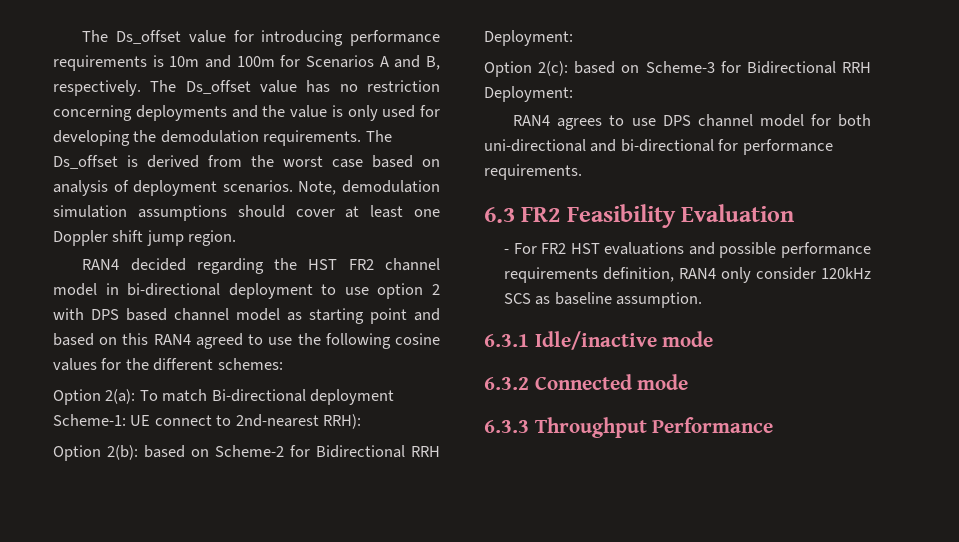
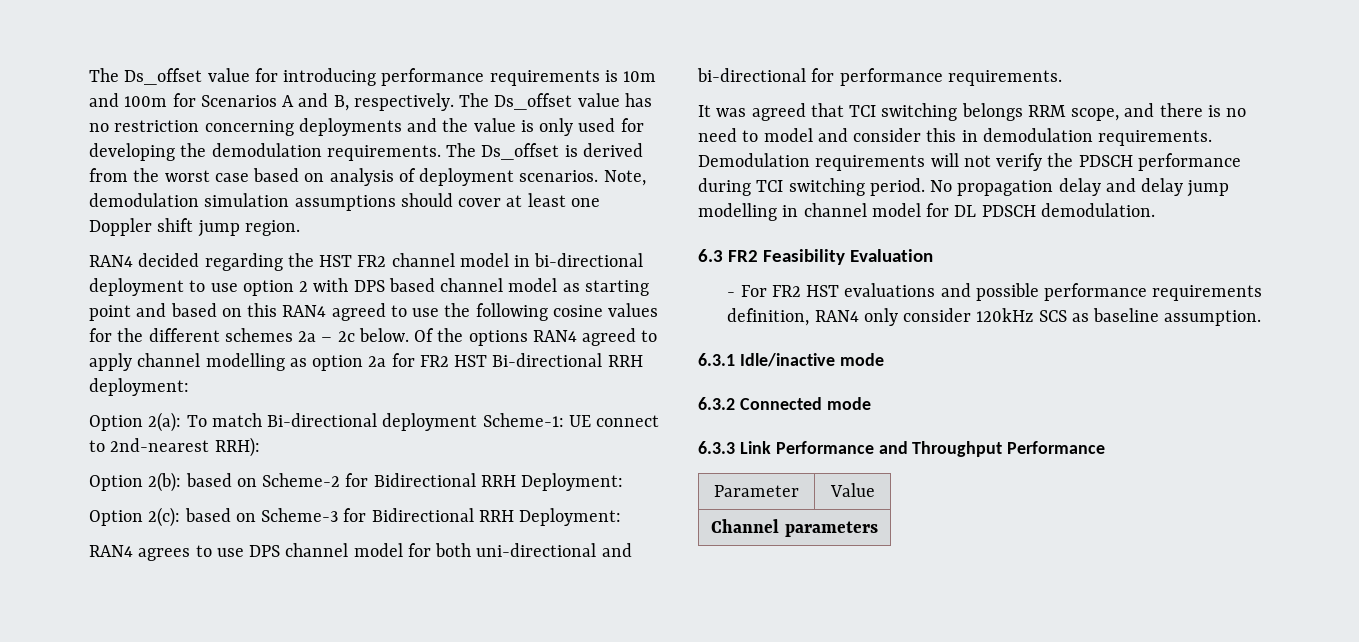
- RAN4 decided regarding the HST FR2 channel model in bi-directional deployment to use option 2 with DPS based channel model as starting point and based on this RAN4 agreed to use the following cosine values for the different schemes:
+ RAN4 decided regarding the HST FR2 channel model in bi-directional deployment to use option 2 with DPS based channel model as starting point and based on this RAN4 agreed to use the following cosine values for the different schemes 2a – 2c below. Of the options RAN4 agreed to apply channel modelling as option 2a for FR2 HST Bi-directional RRH deployment:
+ It was agreed that TCI switching belongs RRM scope, and there is no need to model and consider this in demodulation requirements. Demodulation requirements will not verify the PDSCH performance during TCI switching period. No propagation delay and delay jump modelling in channel model for DL PDSCH demodulation.
- 6.3.3 Throughput Performance
+ 6.3.3 Link Performance and Throughput Performance
+ Parameter | Value
+ Channel parameters

